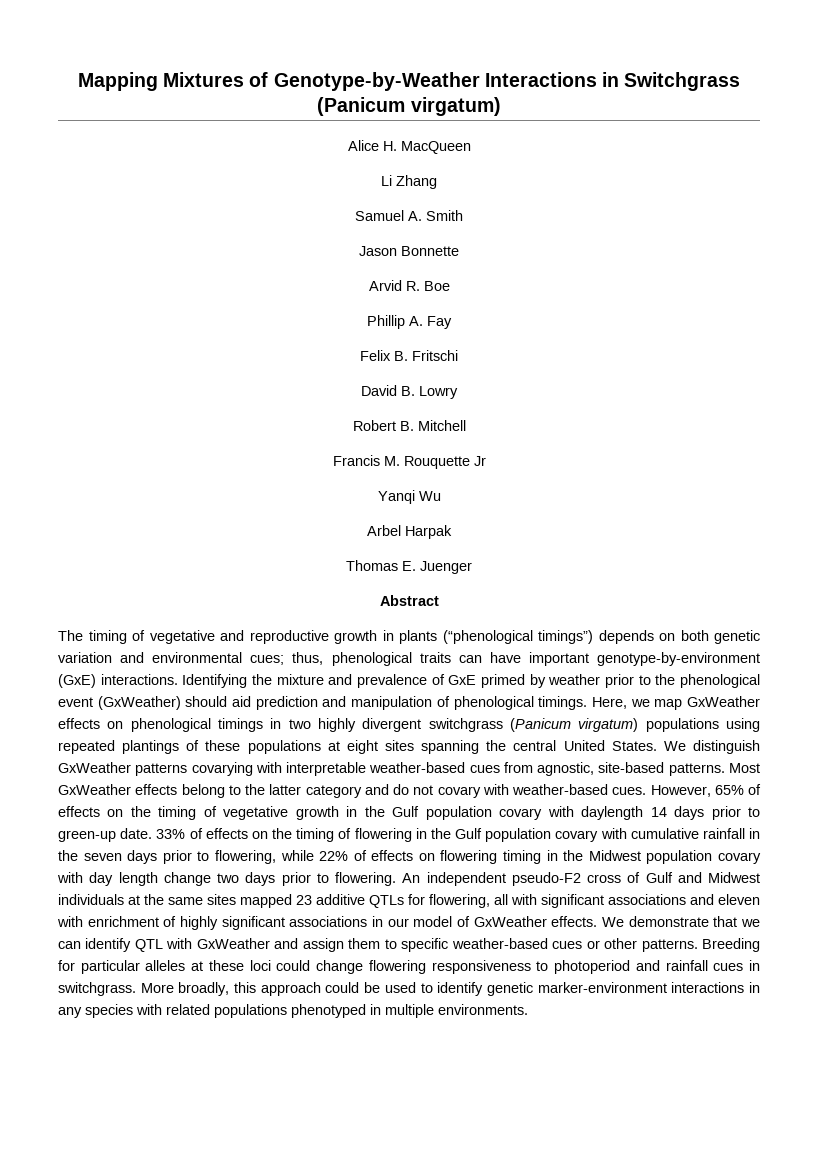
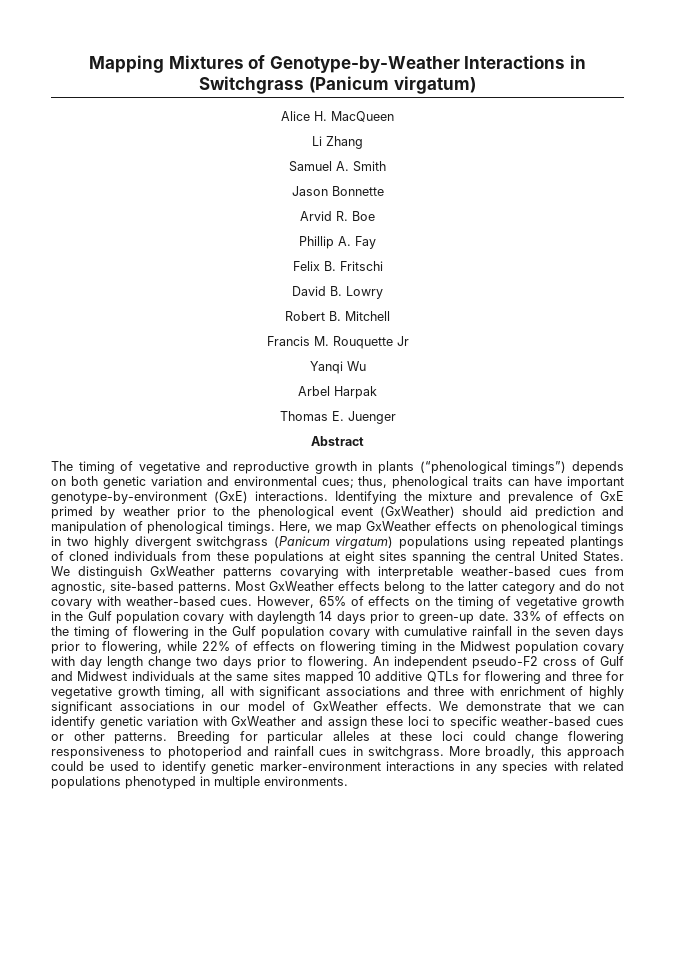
- Here, we map GxWeather effects on phenological timings in two highly divergent switchgrass (Panicum virgatum) populations using repeated plantings of these populations at eight sites spanning the central United States.
+ Here, we map GxWeather effects on phenological timings in two highly divergent switchgrass (Panicum virgatum) populations using repeated plantings of cloned individuals from these populations at eight sites spanning the central United States.
- An independent pseudo-F2 cross of Gulf and Midwest individuals at the same sites mapped 23 additive QTLs for flowering, all with significant associations and eleven with enrichment of highly significant associations in our model of GxWeather effects.
+ An independent pseudo-F2 cross of Gulf and Midwest individuals at the same sites mapped 10 additive QTLs for flowering and three for vegetative growth timing, all with significant associations and three with enrichment of highly significant associations in our model of GxWeather effects.
- We demonstrate that we can identify QTL with GxWeather and assign them to specific weather-based cues or other patterns.
+ We demonstrate that we can identify genetic variation with GxWeather and assign these loci to specific weather-based cues or other patterns.

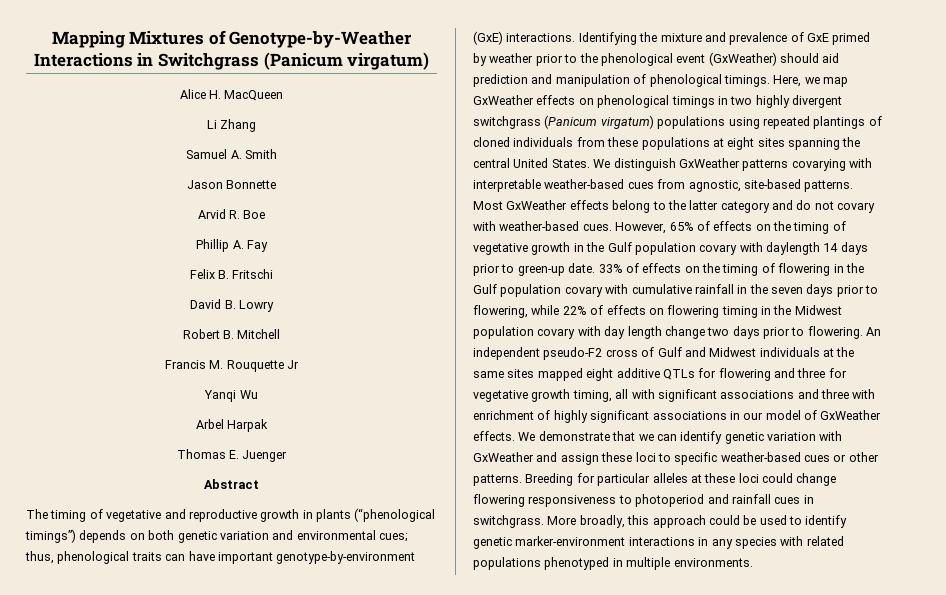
- An independent pseudo-F2 cross of Gulf and Midwest individuals at the same sites mapped 10 additive QTLs for flowering and three for vegetative growth timing, all with significant associations and three with enrichment of highly significant associations in our model of GxWeather effects.
+ An independent pseudo-F2 cross of Gulf and Midwest individuals at the same sites mapped eight additive QTLs for flowering and three for vegetative growth timing, all with significant associations and three with enrichment of highly significant associations in our model of GxWeather effects.

